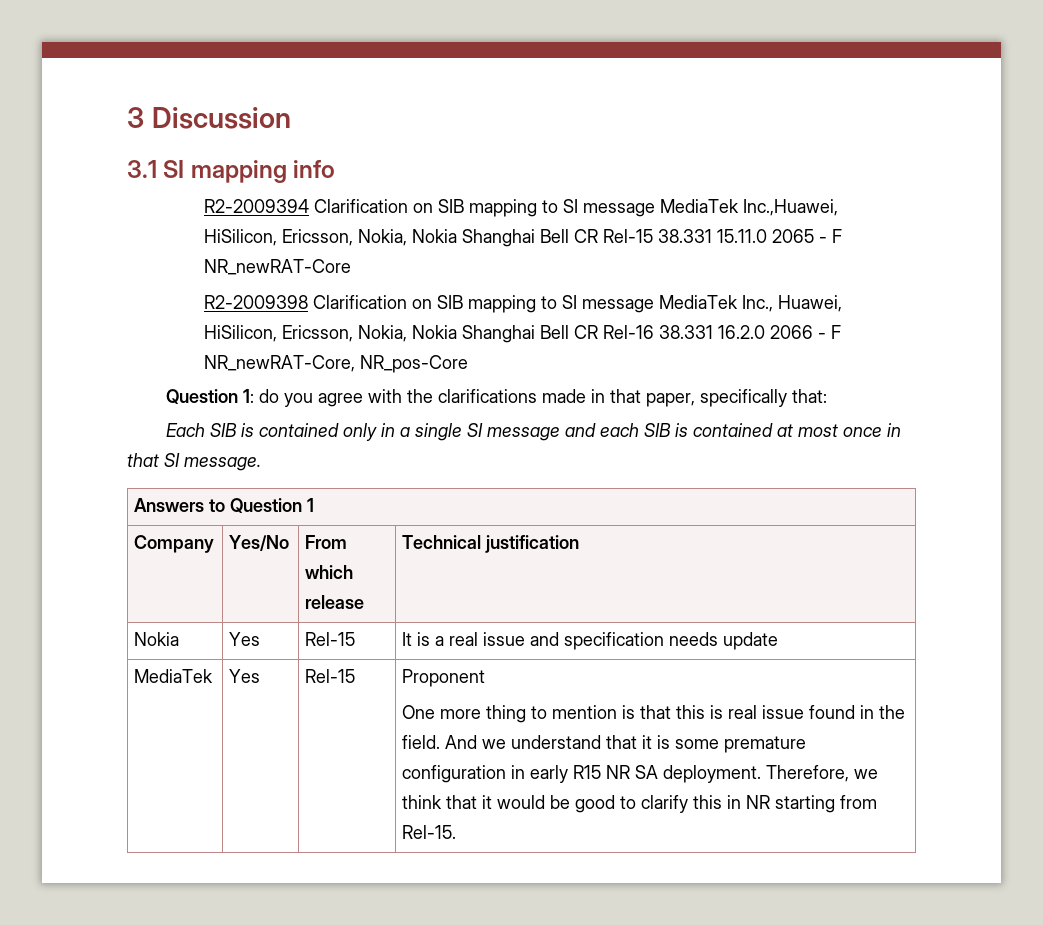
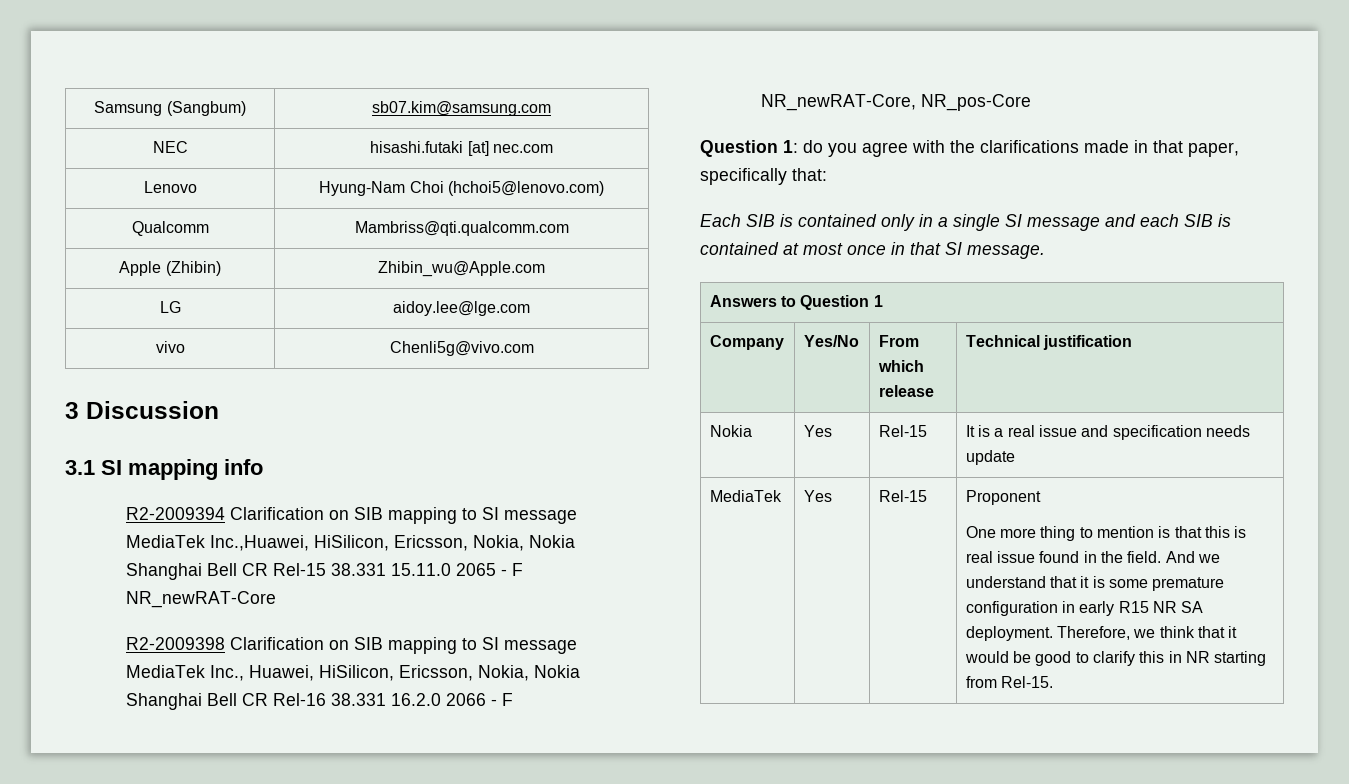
+ Samsung (Sangbum) | sb07.kim@samsung.com
+ NEC | hisashi.futaki [at] nec.com
+ Lenovo | Hyung-Nam Choi (hchoi5@lenovo.com)
+ Qualcomm | Mambriss@qti.qualcomm.com
+ Apple (Zhibin) | Zhibin_wu@Apple.com
+ LG | aidoy.lee@lge.com
+ vivo | Chenli5g@vivo.com

